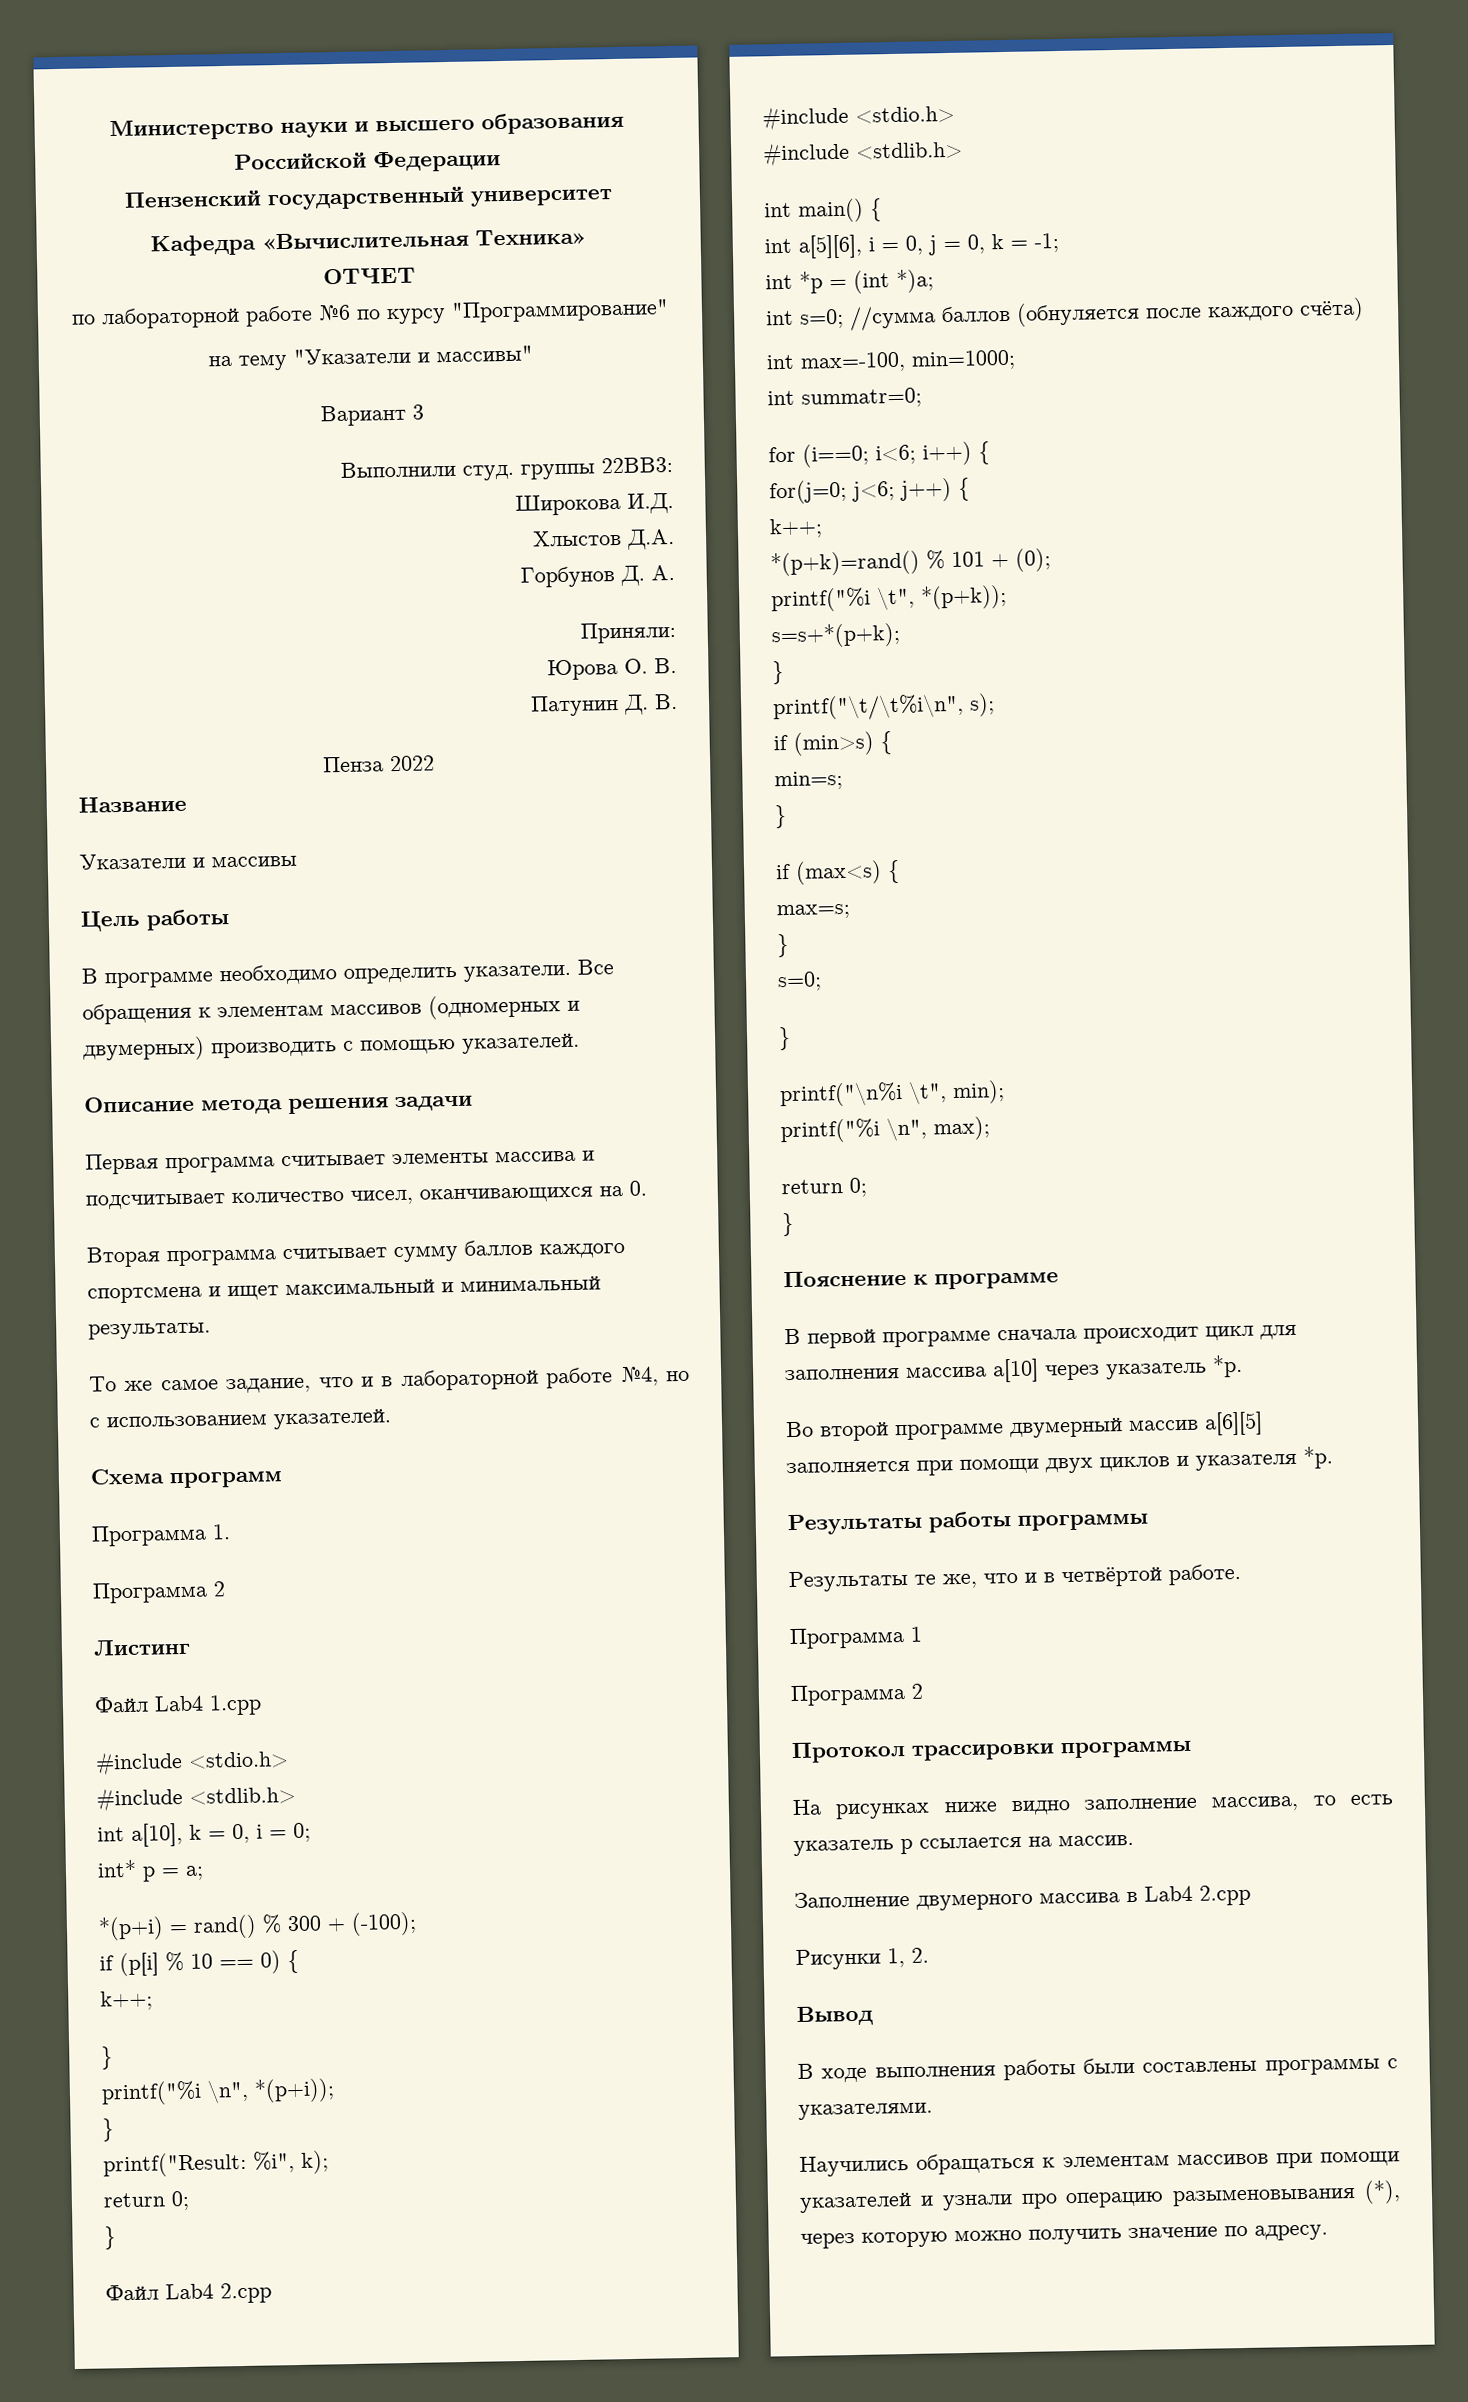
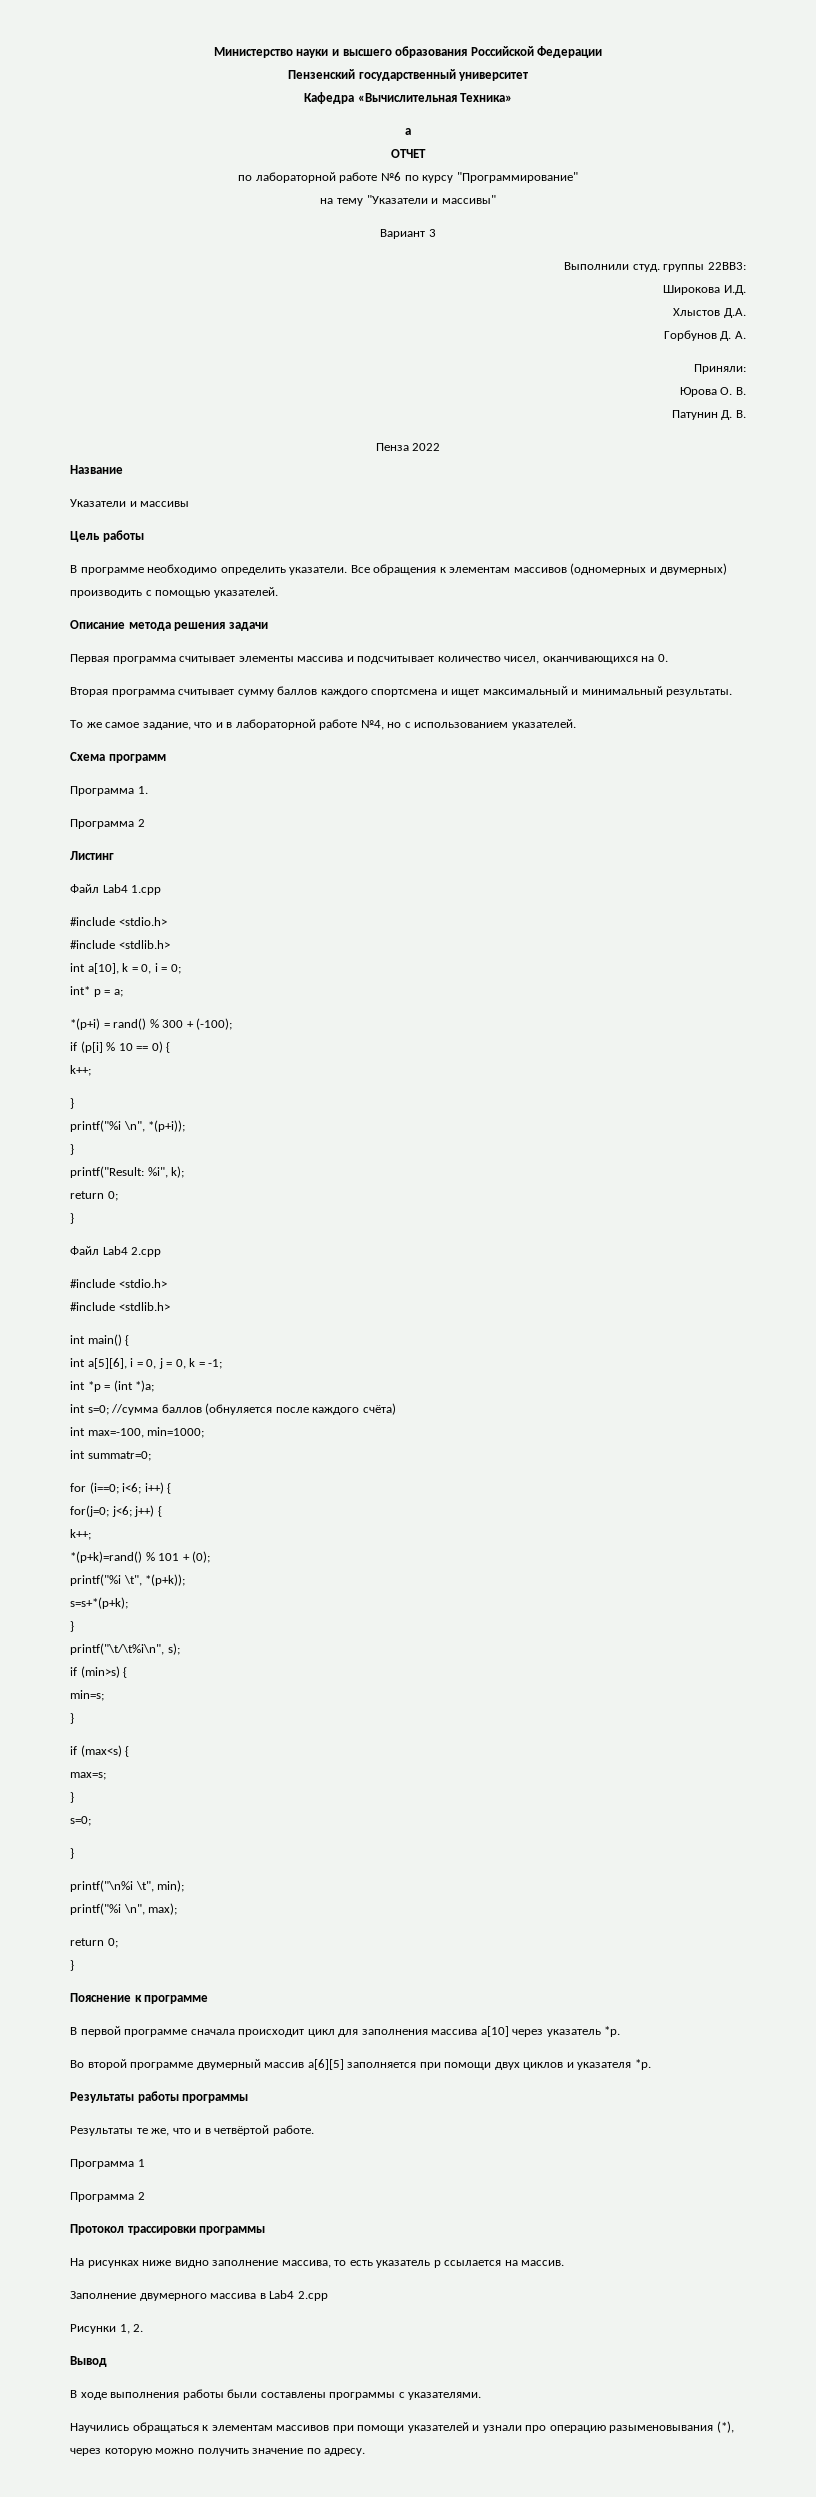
+ a

